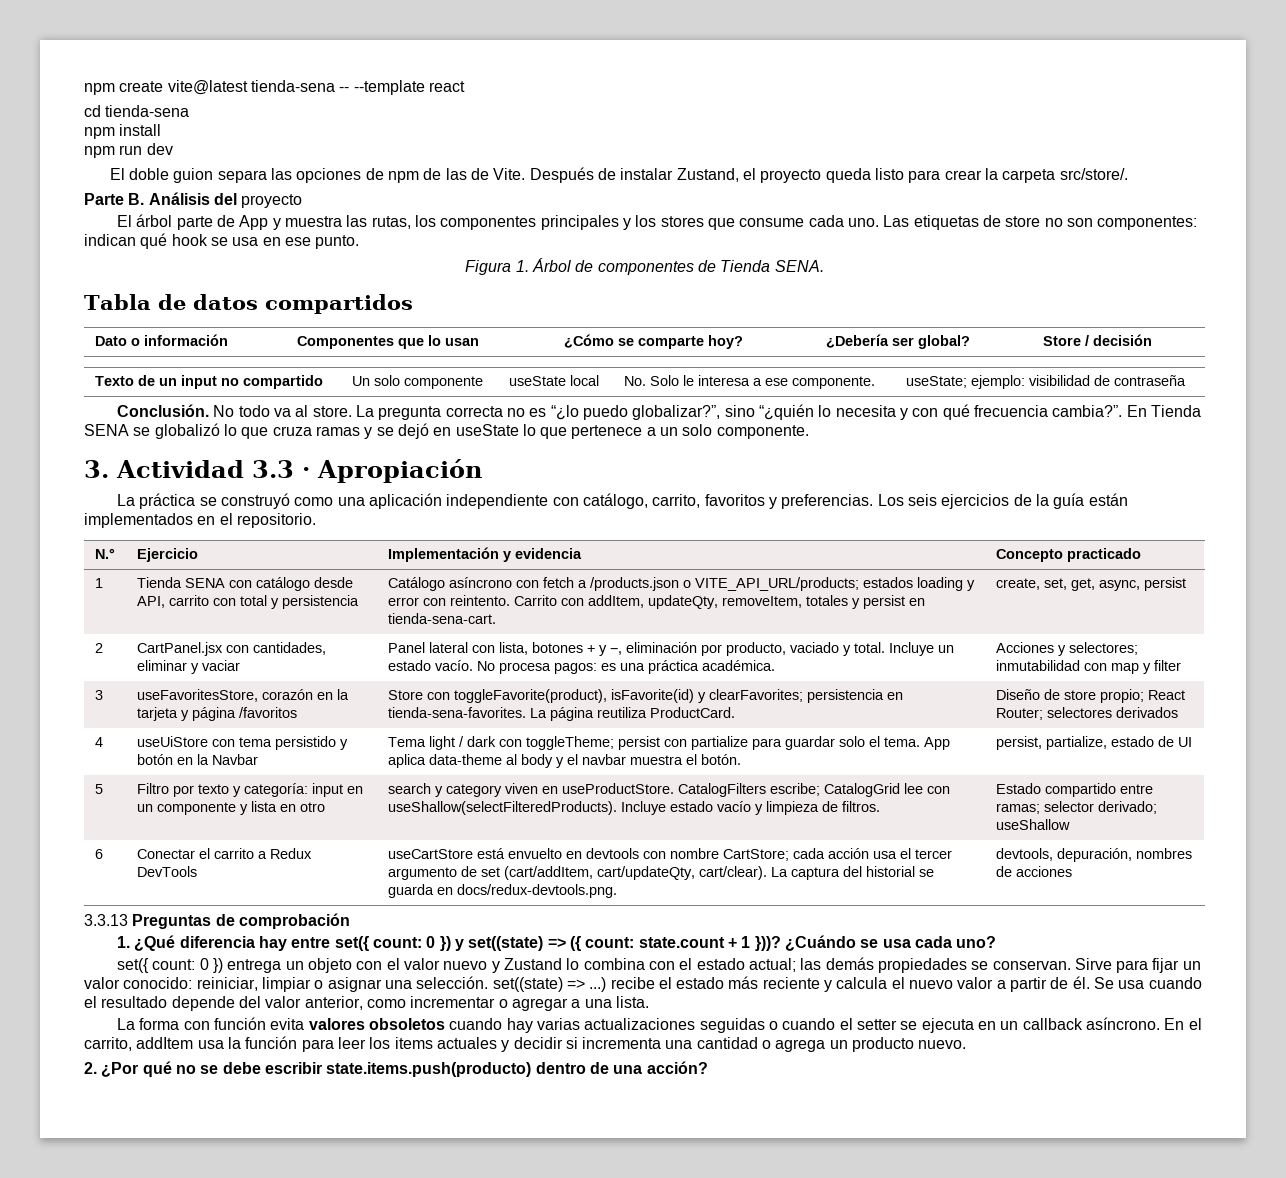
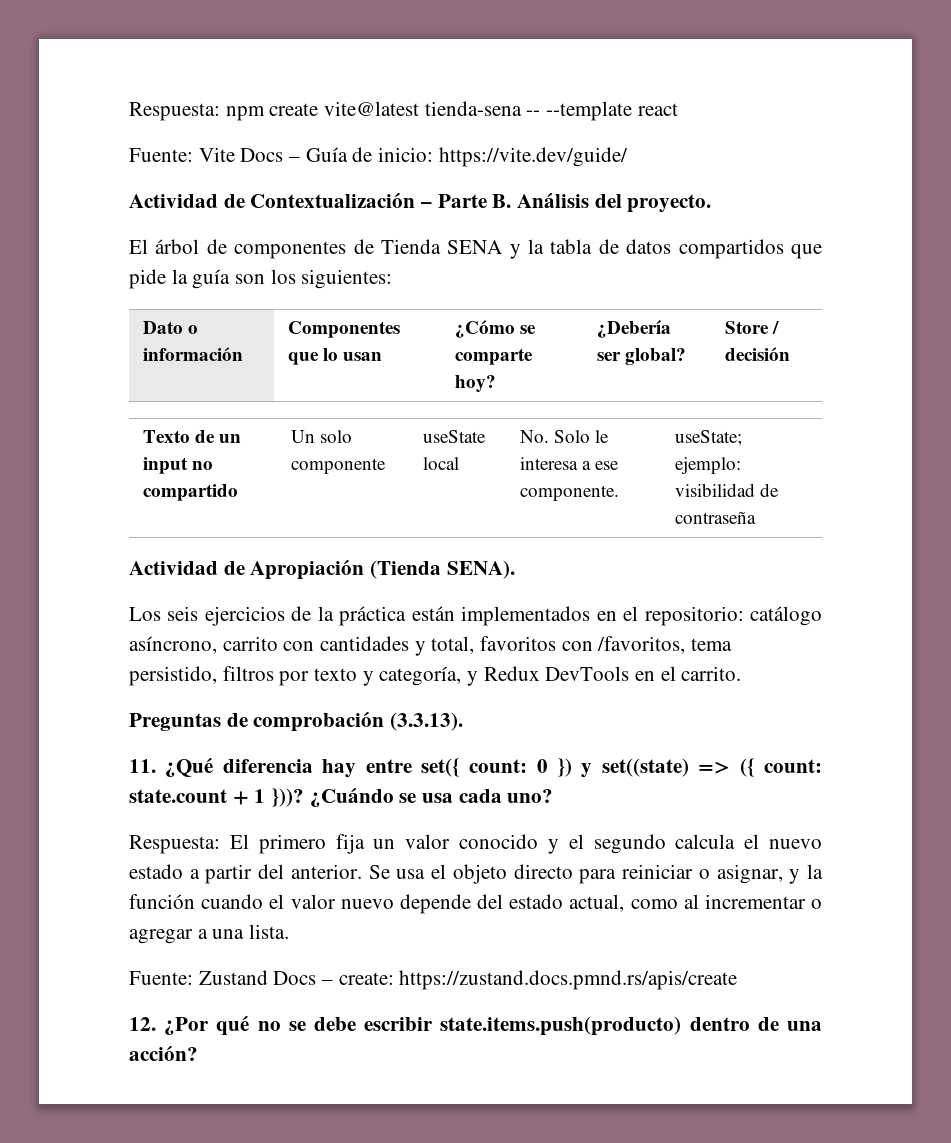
- npm create vite@latest tienda-sena -- --template react
+ Respuesta: npm create vite@latest tienda-sena -- --template react
- cd tienda-sena
- npm install
- npm run dev
- El doble guion separa las opciones de npm de las de Vite. Después de instalar Zustand, el proyecto queda listo para crear la carpeta src/store/.
- Parte B. Análisis del proyecto
+ Fuente: Vite Docs – Guía de inicio: https://vite.dev/guide/
+ Actividad de Contextualización – Parte B. Análisis del proyecto.
- El árbol parte de App y muestra las rutas, los componentes principales y los stores que consume cada uno. Las etiquetas de store no son componentes: indican qué hook se usa en ese punto.
- Figura 1. Árbol de componentes de Tienda SENA.
- Tabla de datos compartidos
+ El árbol de componentes de Tienda SENA y la tabla de datos compartidos que pide la guía son los siguientes:
- Conclusión. No todo va al store. La pregunta correcta no es “¿lo puedo globalizar?”, sino “¿quién lo necesita y con qué frecuencia cambia?”. En Tienda SENA se globalizó lo que cruza ramas y se dejó en useState lo que pertenece a un solo componente.
- 3. Actividad 3.3 · Apropiación
- La práctica se construyó como una aplicación independiente con catálogo, carrito, favoritos y preferencias. Los seis ejercicios de la guía están implementados en el repositorio.
- N.° | Ejercicio | Implementación y evidencia | Concepto practicado
- 1 | Tienda SENA con catálogo desde API, carrito con total y persistencia | Catálogo asíncrono con fetch a /products.json o VITE_API_URL/products; estados loading y error con reintento. Carrito con addItem, updateQty, removeItem, totales y persist en tienda-sena-cart. | create, set, get, async, persist
- 2 | CartPanel.jsx con cantidades, eliminar y vaciar | Panel lateral con lista, botones + y −, eliminación por producto, vaciado y total. Incluye un estado vacío. No procesa pagos: es una práctica académica. | Acciones y selectores; inmutabilidad con map y filter
- 3 | useFavoritesStore, corazón en la tarjeta y página /favoritos | Store con toggleFavorite(product), isFavorite(id) y clearFavorites; persistencia en tienda-sena-favorites. La página reutiliza ProductCard. | Diseño de store propio; React Router; selectores derivados
- 4 | useUiStore con tema persistido y botón en la Navbar | Tema light / dark con toggleTheme; persist con partialize para guardar solo el tema. App aplica data-theme al body y el navbar muestra el botón. | persist, partialize, estado de UI
- 5 | Filtro por texto y categoría: input en un componente y lista en otro | search y category viven en useProductStore. CatalogFilters escribe; CatalogGrid lee con useShallow(selectFilteredProducts). Incluye estado vacío y limpieza de filtros. | Estado compartido entre ramas; selector derivado; useShallow
- 6 | Conectar el carrito a Redux DevTools | useCartStore está envuelto en devtools con nombre CartStore; cada acción usa el tercer argumento de set (cart/addItem, cart/updateQty, cart/clear). La captura del historial se guarda en docs/redux-devtools.png. | devtools, depuración, nombres de acciones
- 3.3.13 Preguntas de comprobación
- 1. ¿Qué diferencia hay entre set({ count: 0 }) y set((state) => ({ count: state.count + 1 }))?
+ Actividad de Apropiación (Tienda SENA).
+ Los seis ejercicios de la práctica están implementados en el repositorio: catálogo asíncrono, carrito con cantidades y total, favoritos con /favoritos, tema persistido, filtros por texto y categoría, y Redux DevTools en el carrito.
+ Preguntas de comprobación (3.3.13).
+ 11. ¿Qué diferencia hay entre set({ count: 0 }) y set((state) => ({ count: state.count + 1 }))?
- set({ count: 0 }) entrega un objeto con el valor nuevo y Zustand lo combina con el estado actual; las demás propiedades se conservan. Sirve para fijar un valor conocido: reiniciar, limpiar o asignar una selección. set((state) => ...) recibe el estado más reciente y calcula el nuevo valor a partir de él. Se usa cuando el resultado depende del valor anterior, como incrementar o agregar a una lista.
+ Respuesta: El primero fija un valor conocido y el segundo calcula el nuevo estado a partir del anterior. Se usa el objeto directo para reiniciar o asignar, y la función cuando el valor nuevo depende del estado actual, como al incrementar o agregar a una lista.
- La forma con función evita valores obsoletos cuando hay varias actualizaciones seguidas o cuando el setter se ejecuta en un callback asíncrono. En el carrito, addItem usa la función para leer los items actuales y decidir si incrementa una cantidad o agrega un producto nuevo.
- 2. ¿Por qué no se debe escribir state.items.push(producto) dentro de una acción?
+ Fuente: Zustand Docs – create: https://zustand.docs.pmnd.rs/apis/create
+ 12. ¿Por qué no se debe escribir state.items.push(producto) dentro de una acción?

